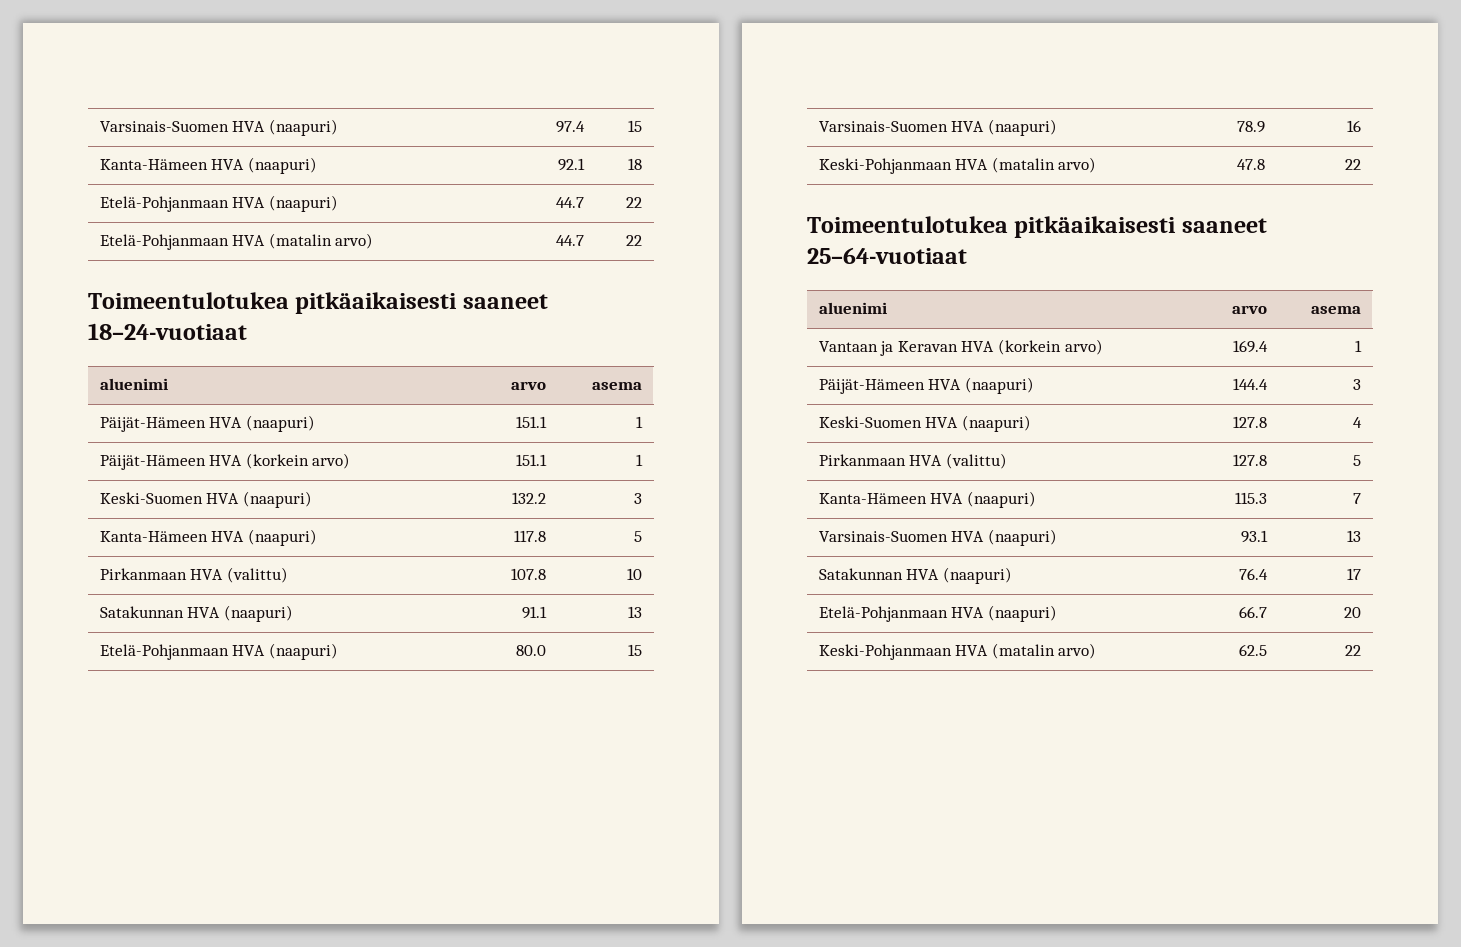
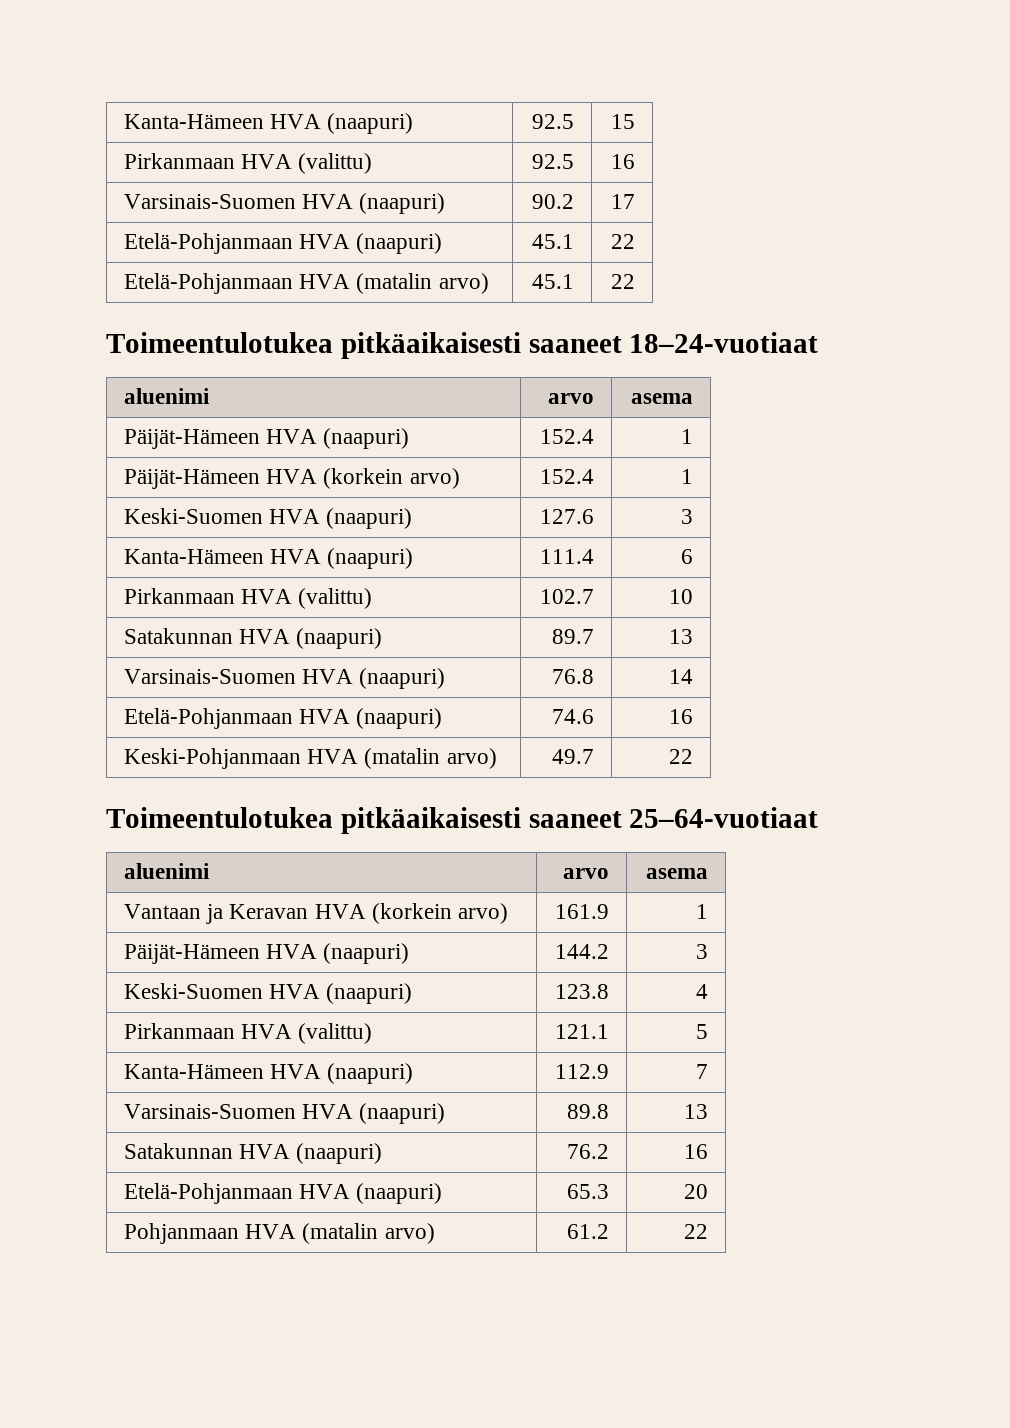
- Varsinais-Suomen HVA (naapuri) | 97.4 | 15
- Kanta-Hämeen HVA (naapuri) | 92.1 | 18
- Etelä-Pohjanmaan HVA (naapuri) | 44.7 | 22
+ Kanta-Hämeen HVA (naapuri) | 92.5 | 15
+ Pirkanmaan HVA (valittu) | 92.5 | 16
+ Varsinais-Suomen HVA (naapuri) | 90.2 | 17
+ Etelä-Pohjanmaan HVA (naapuri) | 45.1 | 22
- Etelä-Pohjanmaan HVA (matalin arvo) | 44.7 | 22
+ Etelä-Pohjanmaan HVA (matalin arvo) | 45.1 | 22
- Päijät-Hämeen HVA (naapuri) | 151.1 | 1
+ Päijät-Hämeen HVA (naapuri) | 152.4 | 1
- Päijät-Hämeen HVA (korkein arvo) | 151.1 | 1
+ Päijät-Hämeen HVA (korkein arvo) | 152.4 | 1
- Keski-Suomen HVA (naapuri) | 132.2 | 3
+ Keski-Suomen HVA (naapuri) | 127.6 | 3
- Kanta-Hämeen HVA (naapuri) | 117.8 | 5
- Pirkanmaan HVA (valittu) | 107.8 | 10
+ Kanta-Hämeen HVA (naapuri) | 111.4 | 6
+ Pirkanmaan HVA (valittu) | 102.7 | 10
- Satakunnan HVA (naapuri) | 91.1 | 13
- Etelä-Pohjanmaan HVA (naapuri) | 80.0 | 15
- Varsinais-Suomen HVA (naapuri) | 78.9 | 16
+ Satakunnan HVA (naapuri) | 89.7 | 13
+ Varsinais-Suomen HVA (naapuri) | 76.8 | 14
+ Etelä-Pohjanmaan HVA (naapuri) | 74.6 | 16
- Keski-Pohjanmaan HVA (matalin arvo) | 47.8 | 22
+ Keski-Pohjanmaan HVA (matalin arvo) | 49.7 | 22
- Vantaan ja Keravan HVA (korkein arvo) | 169.4 | 1
+ Vantaan ja Keravan HVA (korkein arvo) | 161.9 | 1
- Päijät-Hämeen HVA (naapuri) | 144.4 | 3
+ Päijät-Hämeen HVA (naapuri) | 144.2 | 3
- Keski-Suomen HVA (naapuri) | 127.8 | 4
+ Keski-Suomen HVA (naapuri) | 123.8 | 4
- Pirkanmaan HVA (valittu) | 127.8 | 5
+ Pirkanmaan HVA (valittu) | 121.1 | 5
- Kanta-Hämeen HVA (naapuri) | 115.3 | 7
+ Kanta-Hämeen HVA (naapuri) | 112.9 | 7
- Varsinais-Suomen HVA (naapuri) | 93.1 | 13
+ Varsinais-Suomen HVA (naapuri) | 89.8 | 13
- Satakunnan HVA (naapuri) | 76.4 | 17
- Etelä-Pohjanmaan HVA (naapuri) | 66.7 | 20
+ Satakunnan HVA (naapuri) | 76.2 | 16
+ Etelä-Pohjanmaan HVA (naapuri) | 65.3 | 20
- Keski-Pohjanmaan HVA (matalin arvo) | 62.5 | 22
+ Pohjanmaan HVA (matalin arvo) | 61.2 | 22

